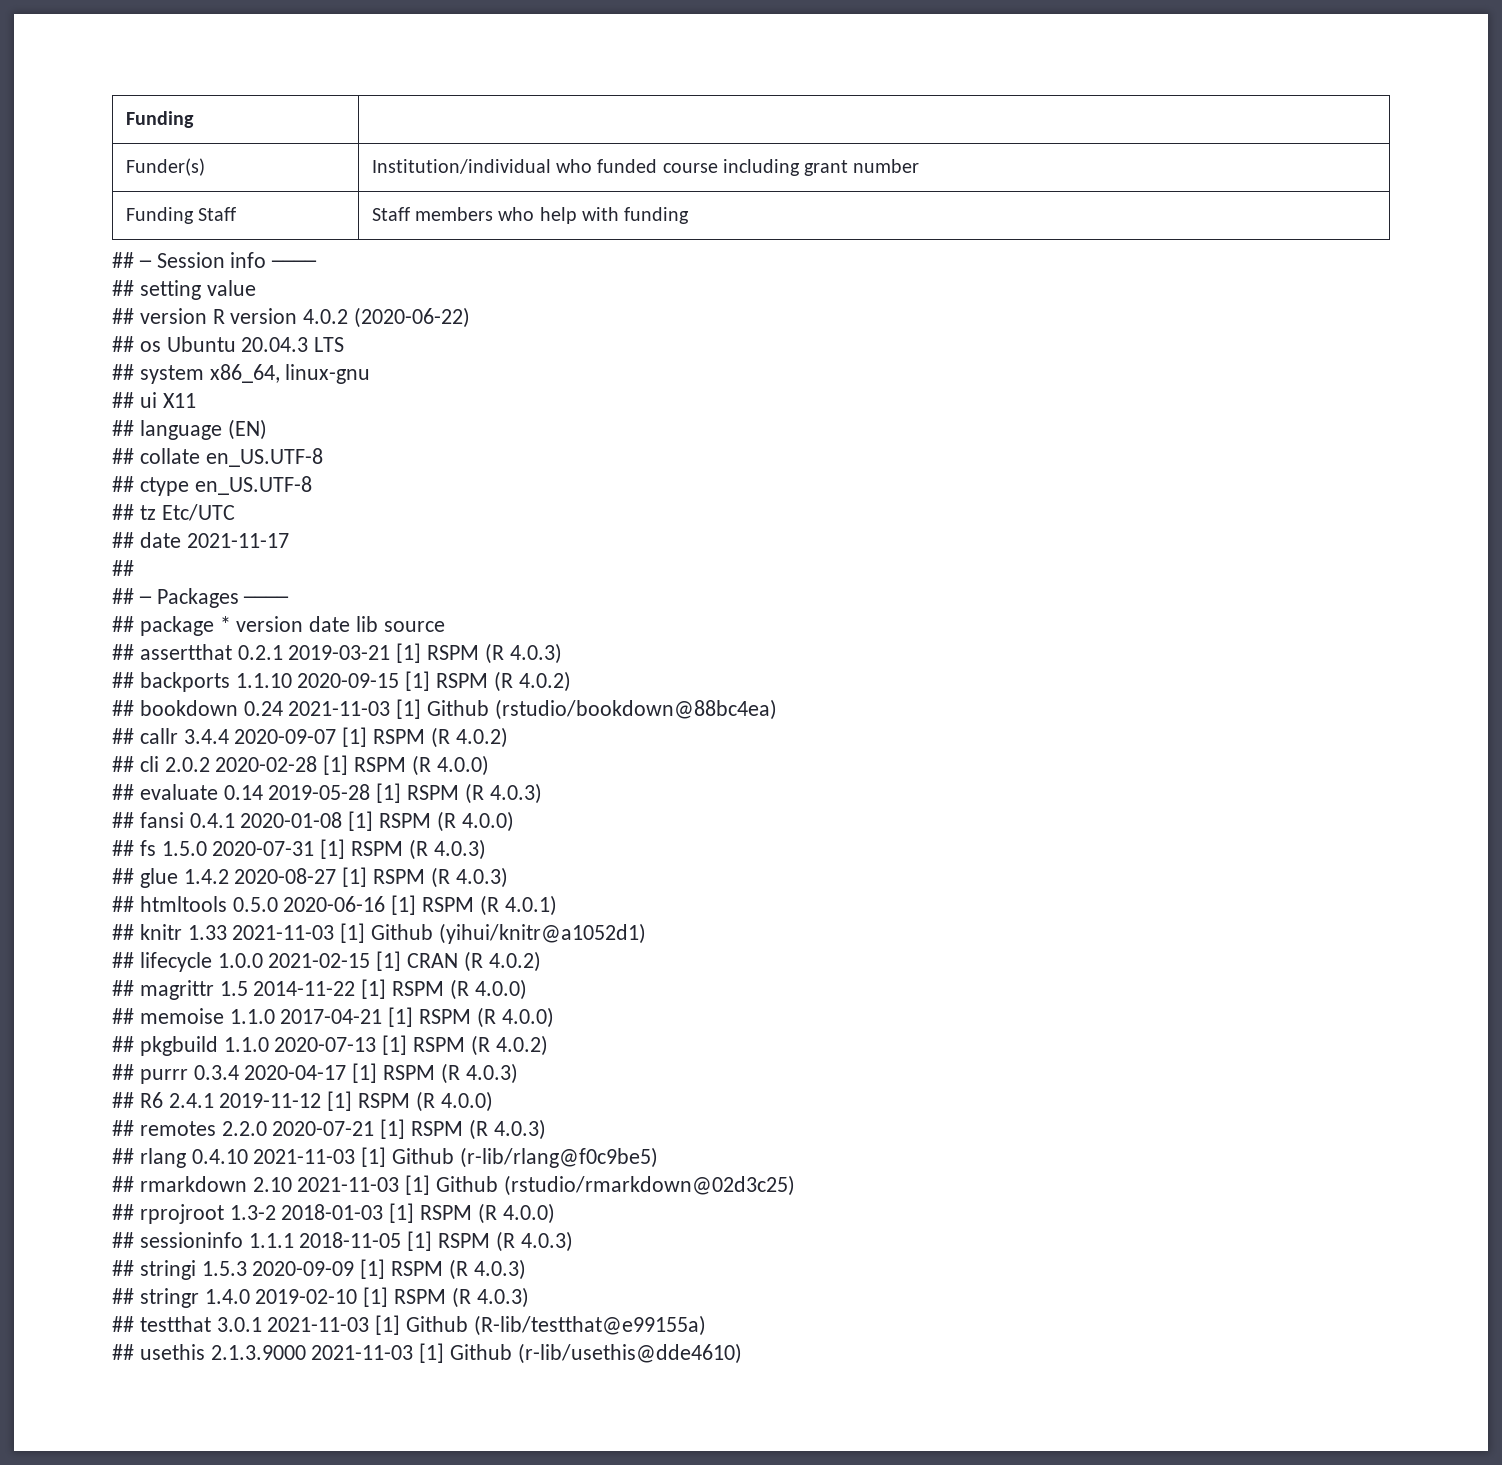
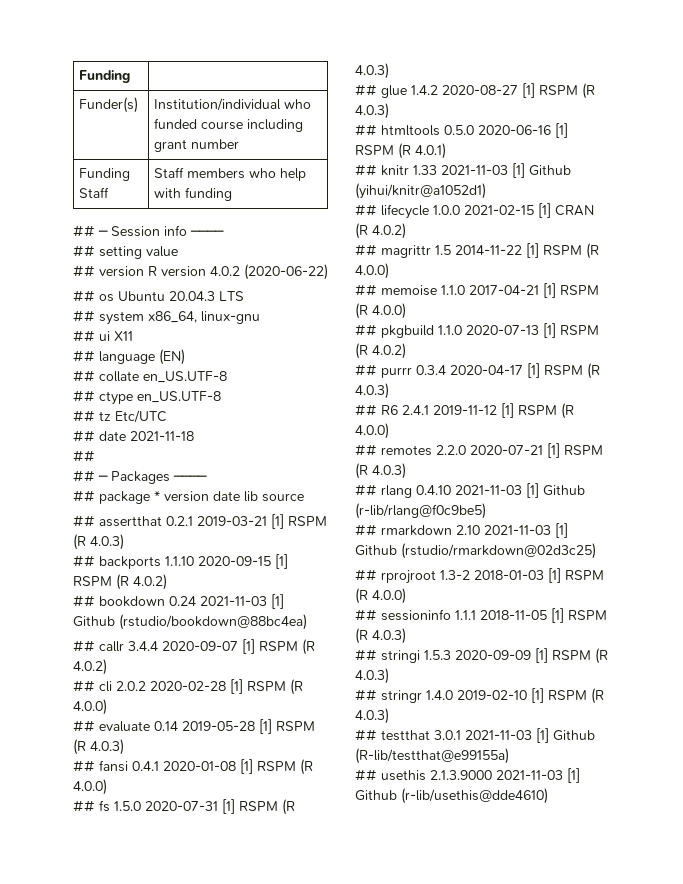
- ## date 2021-11-17
+ ## date 2021-11-18

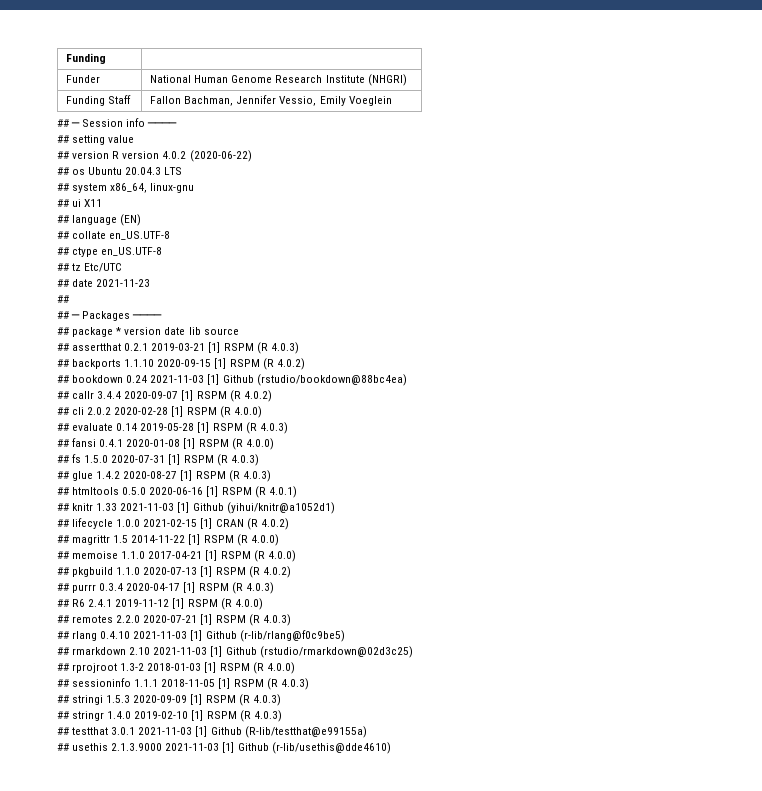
- Funder(s) | Institution/individual who funded course including grant number
- Funding Staff | Staff members who help with funding
+ Funder | National Human Genome Research Institute (NHGRI)
+ Funding Staff | Fallon Bachman, Jennifer Vessio, Emily Voeglein
- ## date 2021-11-18
+ ## date 2021-11-23

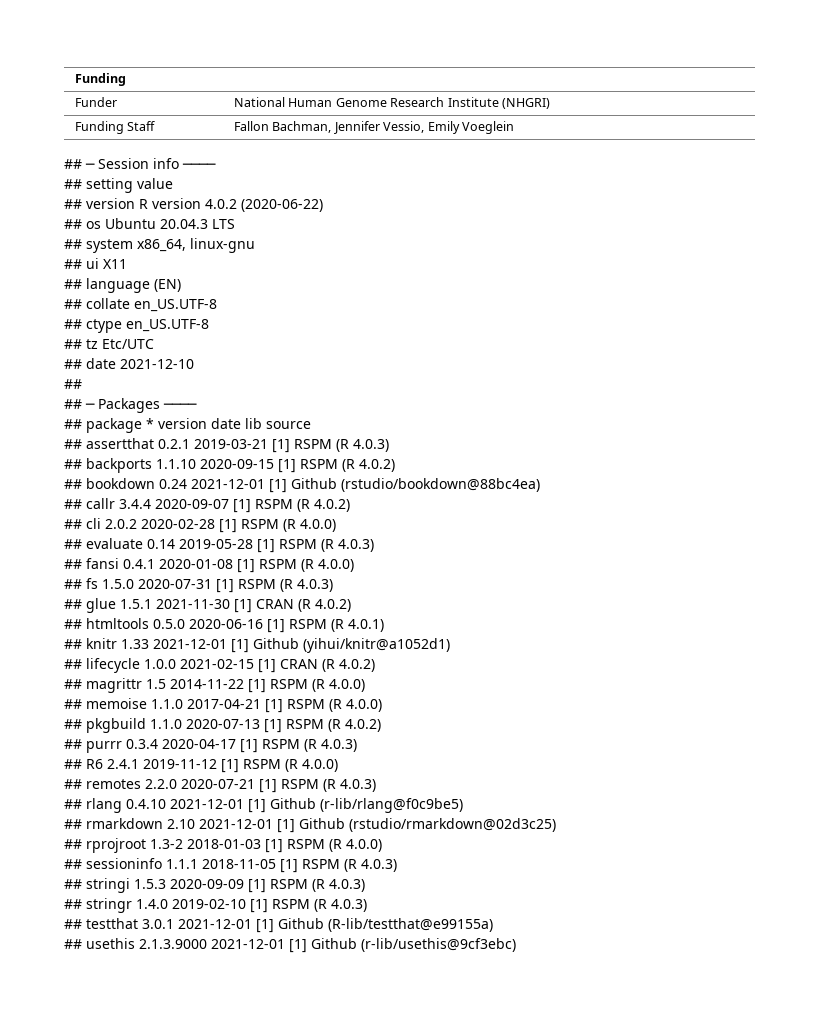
- ## date 2021-11-23
+ ## date 2021-12-10
- ## bookdown 0.24 2021-11-03 [1] Github (rstudio/bookdown@88bc4ea)
+ ## bookdown 0.24 2021-12-01 [1] Github (rstudio/bookdown@88bc4ea)
- ## glue 1.4.2 2020-08-27 [1] RSPM (R 4.0.3)
+ ## glue 1.5.1 2021-11-30 [1] CRAN (R 4.0.2)
- ## knitr 1.33 2021-11-03 [1] Github (yihui/knitr@a1052d1)
+ ## knitr 1.33 2021-12-01 [1] Github (yihui/knitr@a1052d1)
- ## rlang 0.4.10 2021-11-03 [1] Github (r-lib/rlang@f0c9be5)
+ ## rlang 0.4.10 2021-12-01 [1] Github (r-lib/rlang@f0c9be5)
- ## rmarkdown 2.10 2021-11-03 [1] Github (rstudio/rmarkdown@02d3c25)
+ ## rmarkdown 2.10 2021-12-01 [1] Github (rstudio/rmarkdown@02d3c25)
- ## testthat 3.0.1 2021-11-03 [1] Github (R-lib/testthat@e99155a)
+ ## testthat 3.0.1 2021-12-01 [1] Github (R-lib/testthat@e99155a)
- ## usethis 2.1.3.9000 2021-11-03 [1] Github (r-lib/usethis@dde4610)
+ ## usethis 2.1.3.9000 2021-12-01 [1] Github (r-lib/usethis@9cf3ebc)

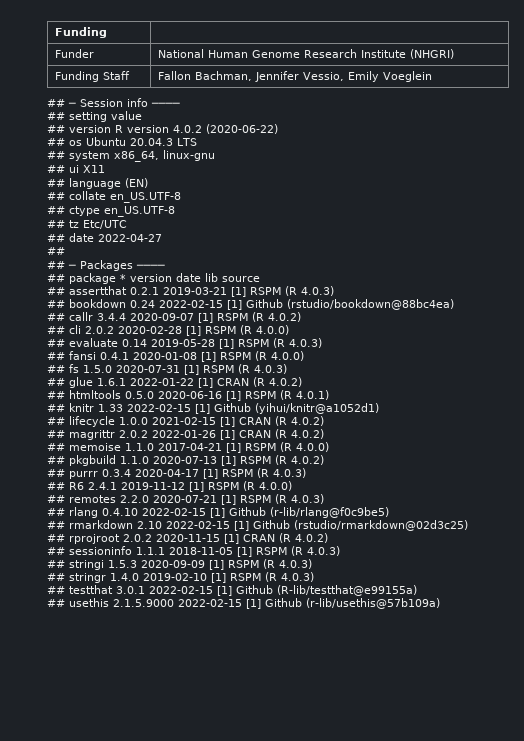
- ## date 2021-12-10
+ ## date 2022-04-27
- ## backports 1.1.10 2020-09-15 [1] RSPM (R 4.0.2)
- ## bookdown 0.24 2021-12-01 [1] Github (rstudio/bookdown@88bc4ea)
+ ## bookdown 0.24 2022-02-15 [1] Github (rstudio/bookdown@88bc4ea)
- ## glue 1.5.1 2021-11-30 [1] CRAN (R 4.0.2)
+ ## glue 1.6.1 2022-01-22 [1] CRAN (R 4.0.2)
- ## knitr 1.33 2021-12-01 [1] Github (yihui/knitr@a1052d1)
+ ## knitr 1.33 2022-02-15 [1] Github (yihui/knitr@a1052d1)
- ## magrittr 1.5 2014-11-22 [1] RSPM (R 4.0.0)
+ ## magrittr 2.0.2 2022-01-26 [1] CRAN (R 4.0.2)
- ## rlang 0.4.10 2021-12-01 [1] Github (r-lib/rlang@f0c9be5)
+ ## rlang 0.4.10 2022-02-15 [1] Github (r-lib/rlang@f0c9be5)
- ## rmarkdown 2.10 2021-12-01 [1] Github (rstudio/rmarkdown@02d3c25)
+ ## rmarkdown 2.10 2022-02-15 [1] Github (rstudio/rmarkdown@02d3c25)
- ## rprojroot 1.3-2 2018-01-03 [1] RSPM (R 4.0.0)
+ ## rprojroot 2.0.2 2020-11-15 [1] CRAN (R 4.0.2)
- ## testthat 3.0.1 2021-12-01 [1] Github (R-lib/testthat@e99155a)
+ ## testthat 3.0.1 2022-02-15 [1] Github (R-lib/testthat@e99155a)
- ## usethis 2.1.3.9000 2021-12-01 [1] Github (r-lib/usethis@9cf3ebc)
+ ## usethis 2.1.5.9000 2022-02-15 [1] Github (r-lib/usethis@57b109a)

